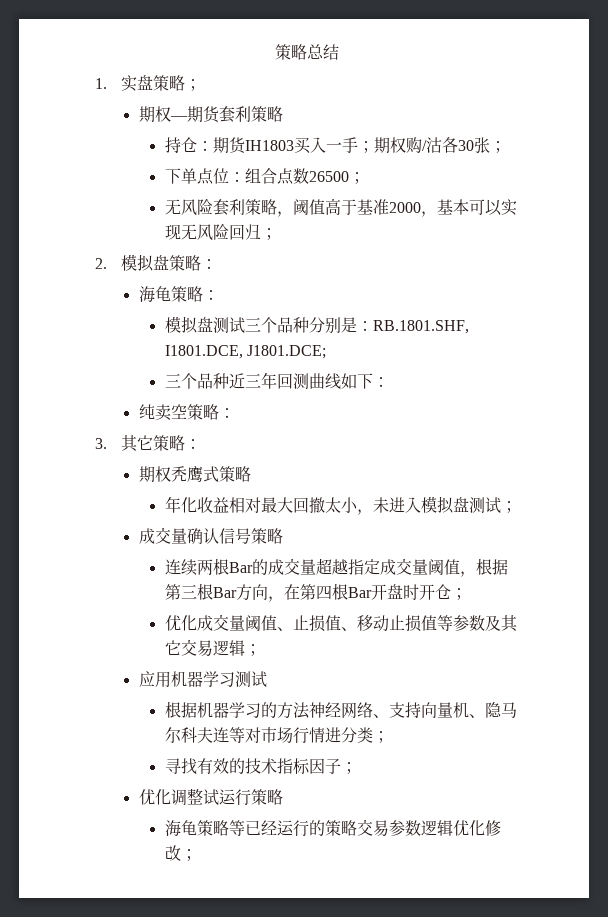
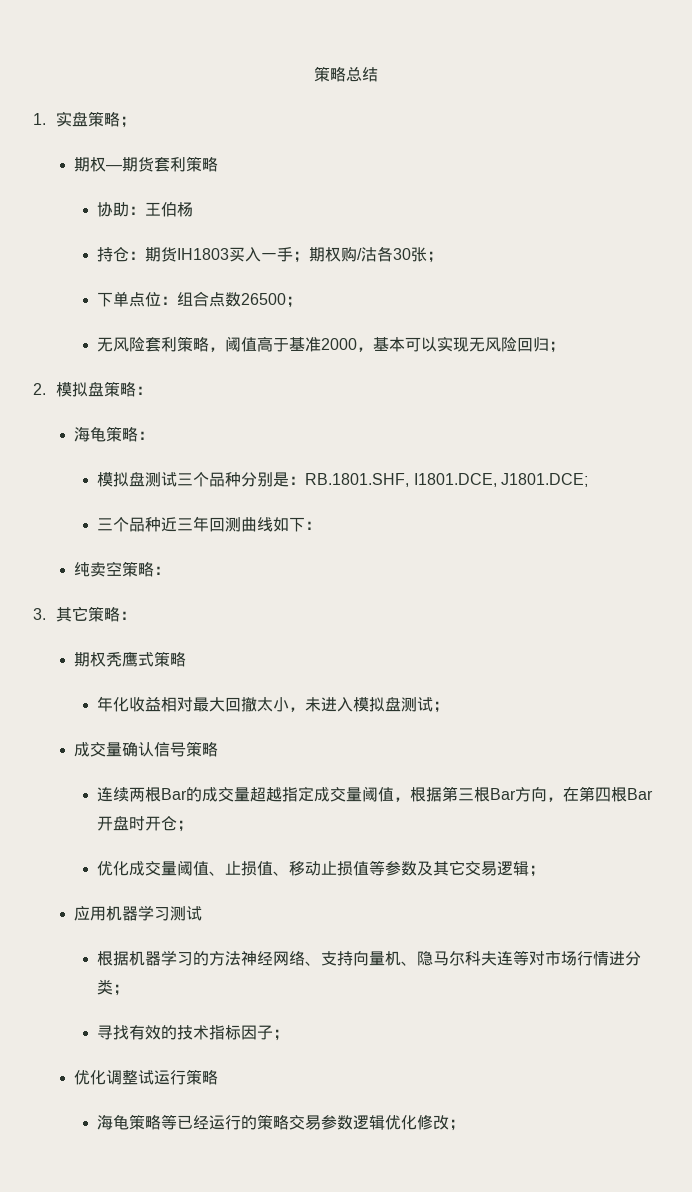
+ 协助：王伯杨

